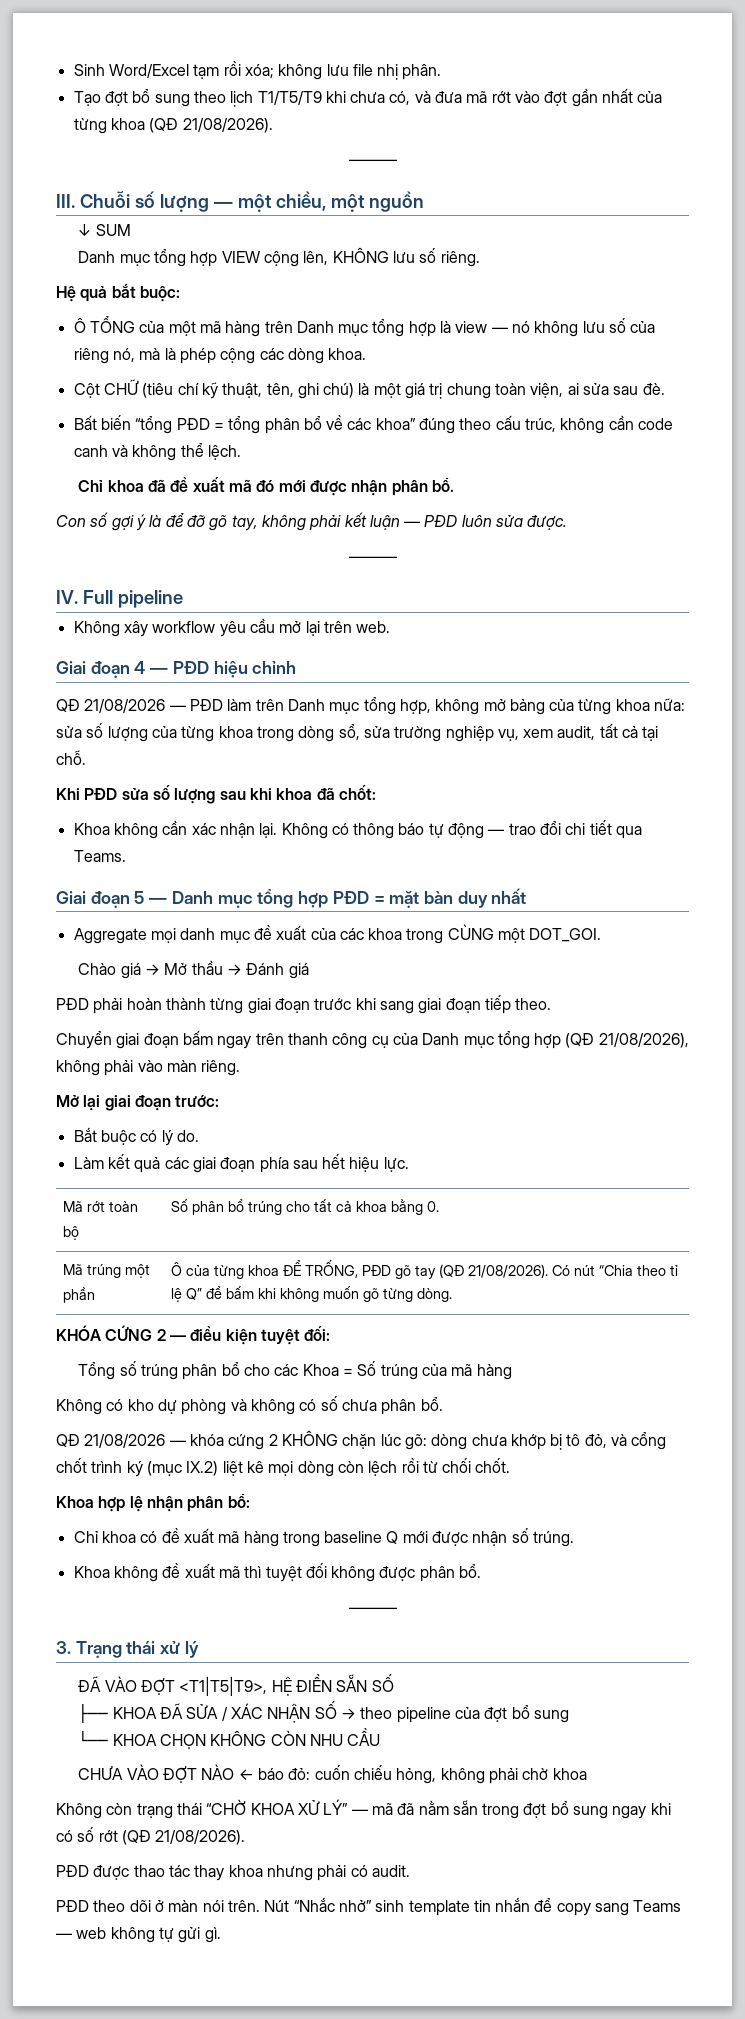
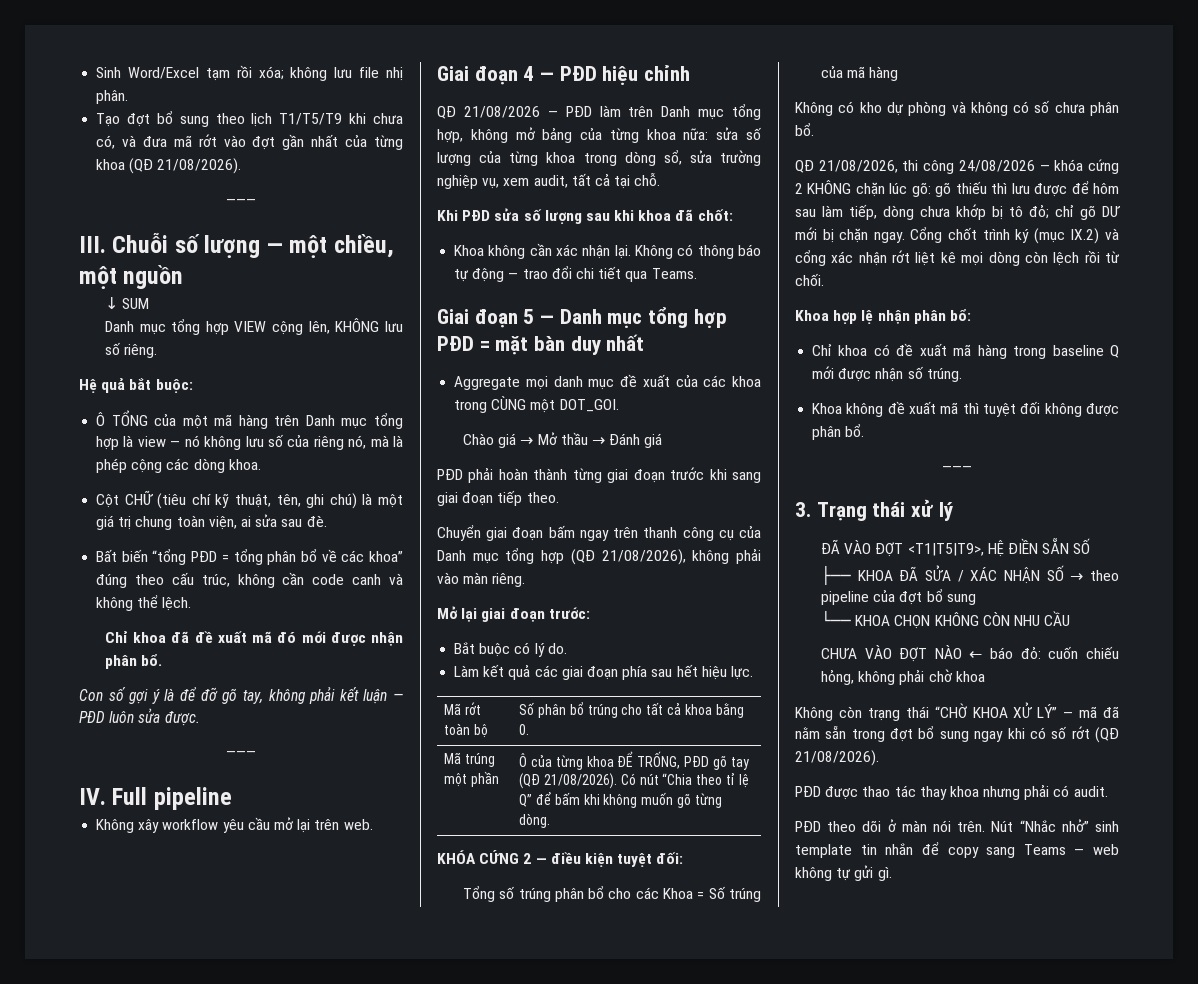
- QĐ 21/08/2026 — khóa cứng 2 KHÔNG chặn lúc gõ: dòng chưa khớp bị tô đỏ, và cổng chốt trình ký (mục IX.2) liệt kê mọi dòng còn lệch rồi từ chối chốt.
+ QĐ 21/08/2026, thi công 24/08/2026 — khóa cứng 2 KHÔNG chặn lúc gõ: gõ thiếu thì lưu được để hôm sau làm tiếp, dòng chưa khớp bị tô đỏ; chỉ gõ DƯ mới bị chặn ngay. Cổng chốt trình ký (mục IX.2) và cổng xác nhận rớt liệt kê mọi dòng còn lệch rồi từ chối.

